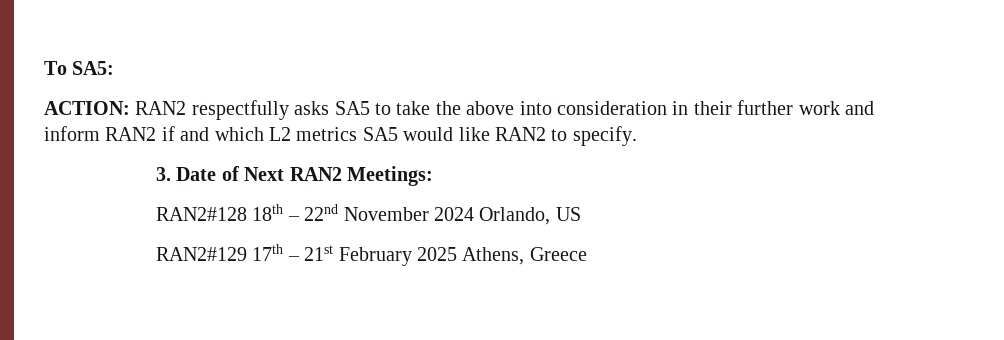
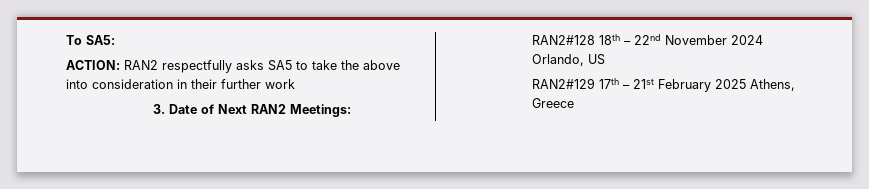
- ACTION: RAN2 respectfully asks SA5 to take the above into consideration in their further work and inform RAN2 if and which L2 metrics SA5 would like RAN2 to specify.
+ ACTION: RAN2 respectfully asks SA5 to take the above into consideration in their further work

